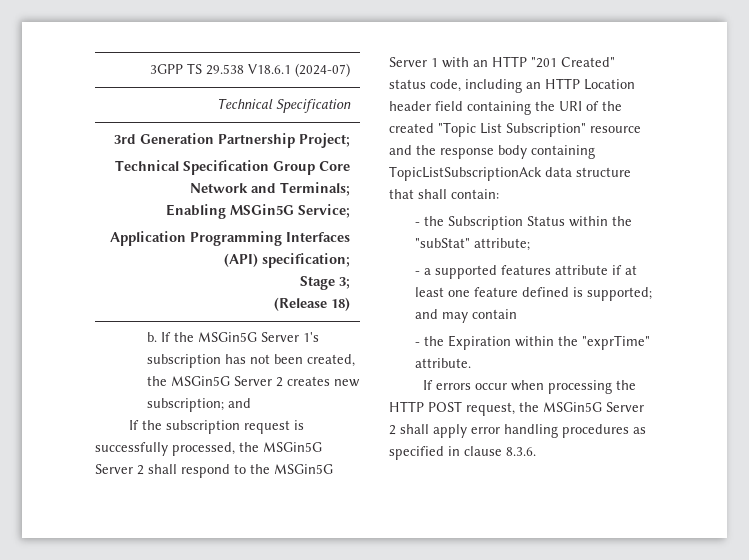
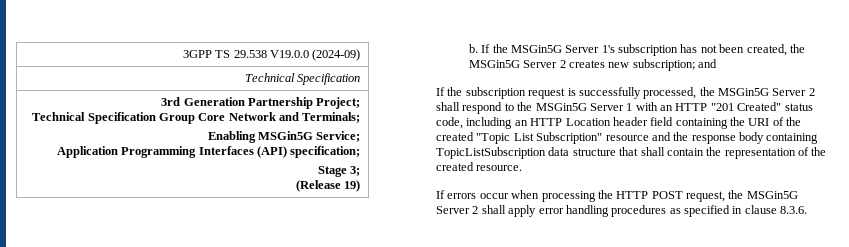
- 3GPP TS 29.538 V18.6.1 (2024-07)
+ 3GPP TS 29.538 V19.0.0 (2024-09)
  3rd Generation Partnership Project;
  Technical Specification Group Core Network and Terminals;
  Enabling MSGin5G Service;
  Application Programming Interfaces (API) specification;
  Stage 3;
- (Release 18)
+ (Release 19)
- If the subscription request is successfully processed, the MSGin5G Server 2 shall respond to the MSGin5G Server 1 with an HTTP "201 Created" status code, including an HTTP Location header field containing the URI of the created "Topic List Subscription" resource and the response body containing TopicListSubscriptionAck data structure that shall contain:
- - the Subscription Status within the "subStat" attribute;
- - a supported features attribute if at least one feature defined is supported; and may contain
- - the Expiration within the "exprTime" attribute.
+ If the subscription request is successfully processed, the MSGin5G Server 2 shall respond to the MSGin5G Server 1 with an HTTP "201 Created" status code, including an HTTP Location header field containing the URI of the created "Topic List Subscription" resource and the response body containing TopicListSubscription data structure that shall contain the representation of the created resource.

